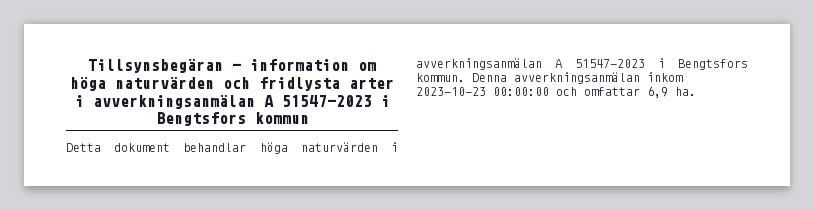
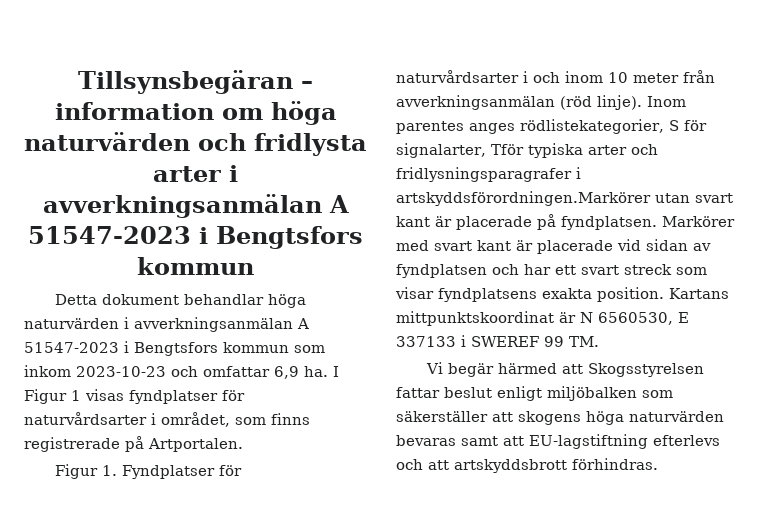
- Detta dokument behandlar höga naturvärden i avverkningsanmälan A 51547-2023 i Bengtsfors kommun. Denna avverkningsanmälan inkom 2023-10-23 00:00:00 och omfattar 6,9 ha.
+ Detta dokument behandlar höga naturvärden i avverkningsanmälan A 51547-2023 i Bengtsfors kommun som inkom 2023-10-23 och omfattar 6,9 ha.
+ I Figur 1 visas fyndplatser för naturvårdsarter i området, som finns registrerade på Artportalen.
+ Figur 1. Fyndplatser för naturvårdsarter i och inom 10 meter från avverkningsanmälan (röd linje). Inom parentes anges rödlistekategorier, S för signalarter, Tför typiska arter och fridlysningsparagrafer i artskyddsförordningen.Markörer utan svart kant är placerade på fyndplatsen. Markörer med svart kant är placerade vid sidan av fyndplatsen och har ett svart streck som visar fyndplatsens exakta position. Kartans mittpunktskoordinat är N 6560530, E 337133 i SWEREF 99 TM.
+ Vi begär härmed att Skogsstyrelsen fattar beslut enligt miljöbalken som säkerställer att skogens höga naturvärden bevaras samt att EU-lagstiftning efterlevs och att artskyddsbrott förhindras.

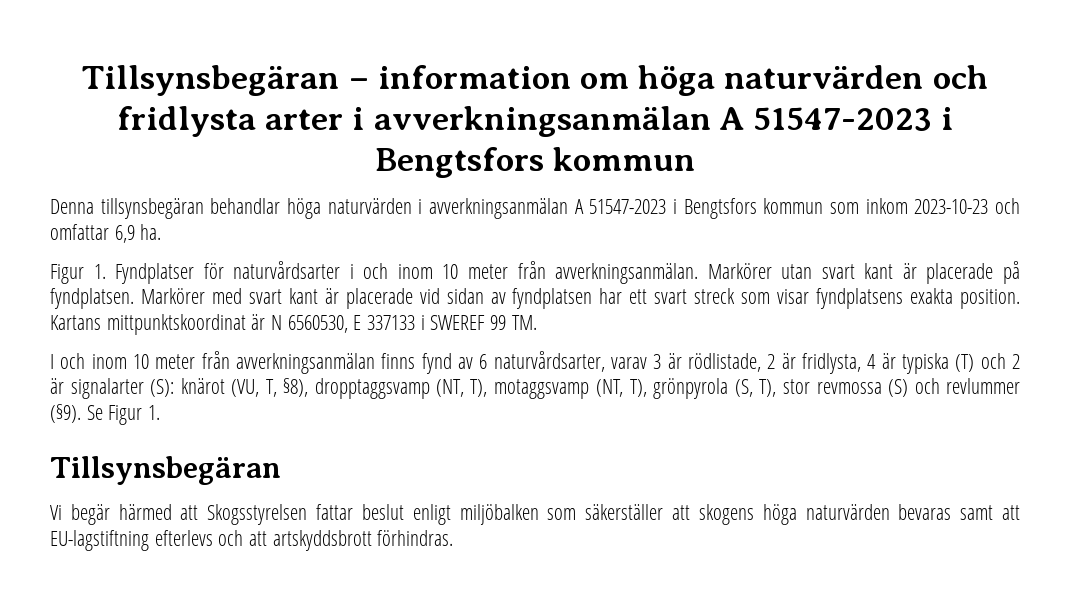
- Detta dokument behandlar höga naturvärden i avverkningsanmälan A 51547-2023 i Bengtsfors kommun som inkom 2023-10-23 och omfattar 6,9 ha. I Figur 1 visas fyndplatser för naturvårdsarter i området, som finns registrerade på Artportalen.
+ Denna tillsynsbegäran behandlar höga naturvärden i avverkningsanmälan A 51547-2023 i Bengtsfors kommun som inkom 2023-10-23 och omfattar 6,9 ha.
- Figur 1. Fyndplatser för naturvårdsarter i och inom 10 meter från avverkningsanmälan (röd linje). Inom parentes anges rödlistekategorier, S för signalarter, Tför typiska arter och fridlysningsparagrafer i artskyddsförordningen.Markörer utan svart kant är placerade på fyndplatsen.
+ Figur 1. Fyndplatser för naturvårdsarter i och inom 10 meter från avverkningsanmälan. Markörer utan svart kant är placerade på fyndplatsen.
- Markörer med svart kant är placerade vid sidan av fyndplatsen och har ett svart streck som visar fyndplatsens exakta position.
+ Markörer med svart kant är placerade vid sidan av fyndplatsen har ett svart streck som visar fyndplatsens exakta position.
+ I och inom 10 meter från avverkningsanmälan finns fynd av 6 naturvårdsarter, varav 3 är rödlistade, 2 är fridlysta, 4 är typiska (T) och 2 är signalarter (S): knärot (VU, T, §8), dropptaggsvamp (NT, T), motaggsvamp (NT, T), grönpyrola (S, T), stor revmossa (S) och revlummer (§9). Se Figur 1.
+ Tillsynsbegäran

